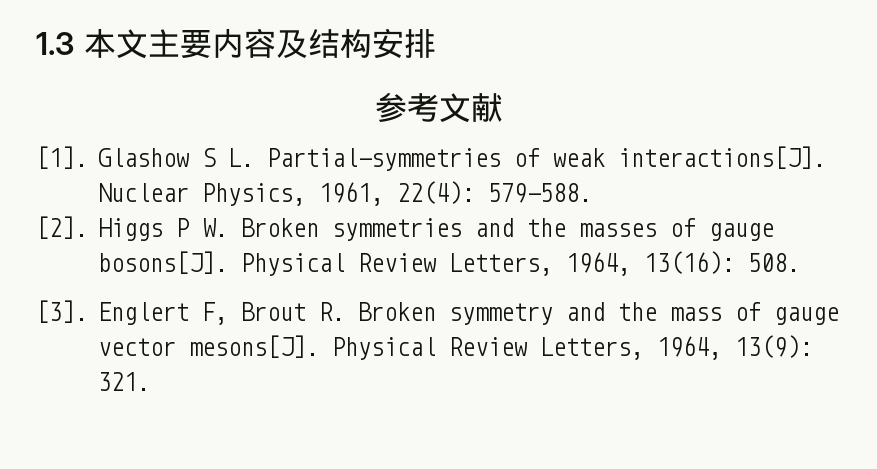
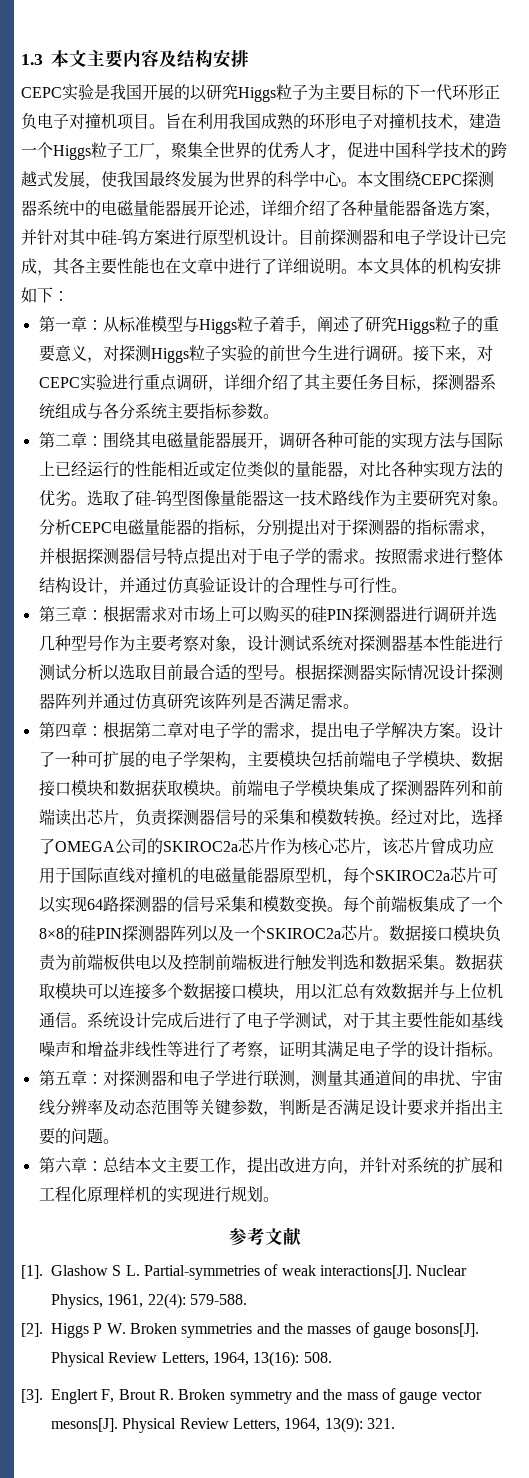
+ CEPC实验是我国开展的以研究Higgs粒子为主要目标的下一代环形正负电子对撞机项目。旨在利用我国成熟的环形电子对撞机技术，建造一个Higgs粒子工厂，聚集全世界的优秀人才，促进中国科学技术的跨越式发展，使我国最终发展为世界的科学中心。本文围绕CEPC探测器系统中的电磁量能器展开论述，详细介绍了各种量能器备选方案，并针对其中硅-钨方案进行原型机设计。目前探测器和电子学设计已完成，其各主要性能也在文章中进行了详细说明。本文具体的机构安排如下：
+ 第一章：从标准模型与Higgs粒子着手，阐述了研究Higgs粒子的重要意义，对探测Higgs粒子实验的前世今生进行调研。接下来，对CEPC实验进行重点调研，详细介绍了其主要任务目标，探测器系统组成与各分系统主要指标参数。
+ 第二章：围绕其电磁量能器展开，调研各种可能的实现方法与国际上已经运行的性能相近或定位类似的量能器，对比各种实现方法的优劣。选取了硅-钨型图像量能器这一技术路线作为主要研究对象。分析CEPC电磁量能器的指标，分别提出对于探测器的指标需求，并根据探测器信号特点提出对于电子学的需求。按照需求进行整体结构设计，并通过仿真验证设计的合理性与可行性。
+ 第三章：根据需求对市场上可以购买的硅PIN探测器进行调研并选几种型号作为主要考察对象，设计测试系统对探测器基本性能进行测试分析以选取目前最合适的型号。根据探测器实际情况设计探测器阵列并通过仿真研究该阵列是否满足需求。
+ 第四章：根据第二章对电子学的需求，提出电子学解决方案。设计了一种可扩展的电子学架构，主要模块包括前端电子学模块、数据接口模块和数据获取模块。前端电子学模块集成了探测器阵列和前端读出芯片，负责探测器信号的采集和模数转换。经过对比，选择了OMEGA公司的SKIROC2a芯片作为核心芯片，该芯片曾成功应用于国际直线对撞机的电磁量能器原型机，每个SKIROC2a芯片可以实现64路探测器的信号采集和模数变换。每个前端板集成了一个8×8的硅PIN探测器阵列以及一个SKIROC2a芯片。数据接口模块负责为前端板供电以及控制前端板进行触发判选和数据采集。数据获取模块可以连接多个数据接口模块，用以汇总有效数据并与上位机通信。系统设计完成后进行了电子学测试，对于其主要性能如基线噪声和增益非线性等进行了考察，证明其满足电子学的设计指标。
+ 第五章：对探测器和电子学进行联测，测量其通道间的串扰、宇宙线分辨率及动态范围等关键参数，判断是否满足设计要求并指出主要的问题。
+ 第六章：总结本文主要工作，提出改进方向，并针对系统的扩展和工程化原理样机的实现进行规划。

